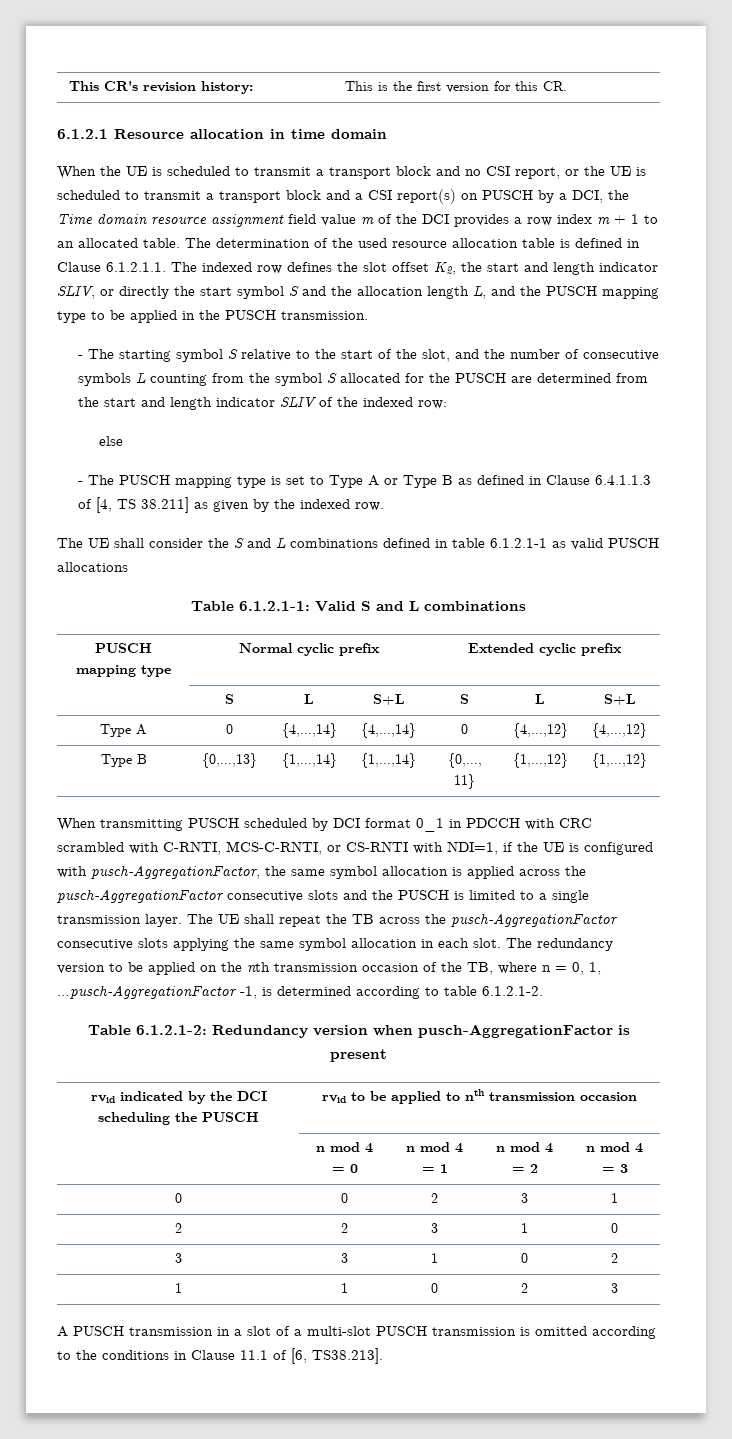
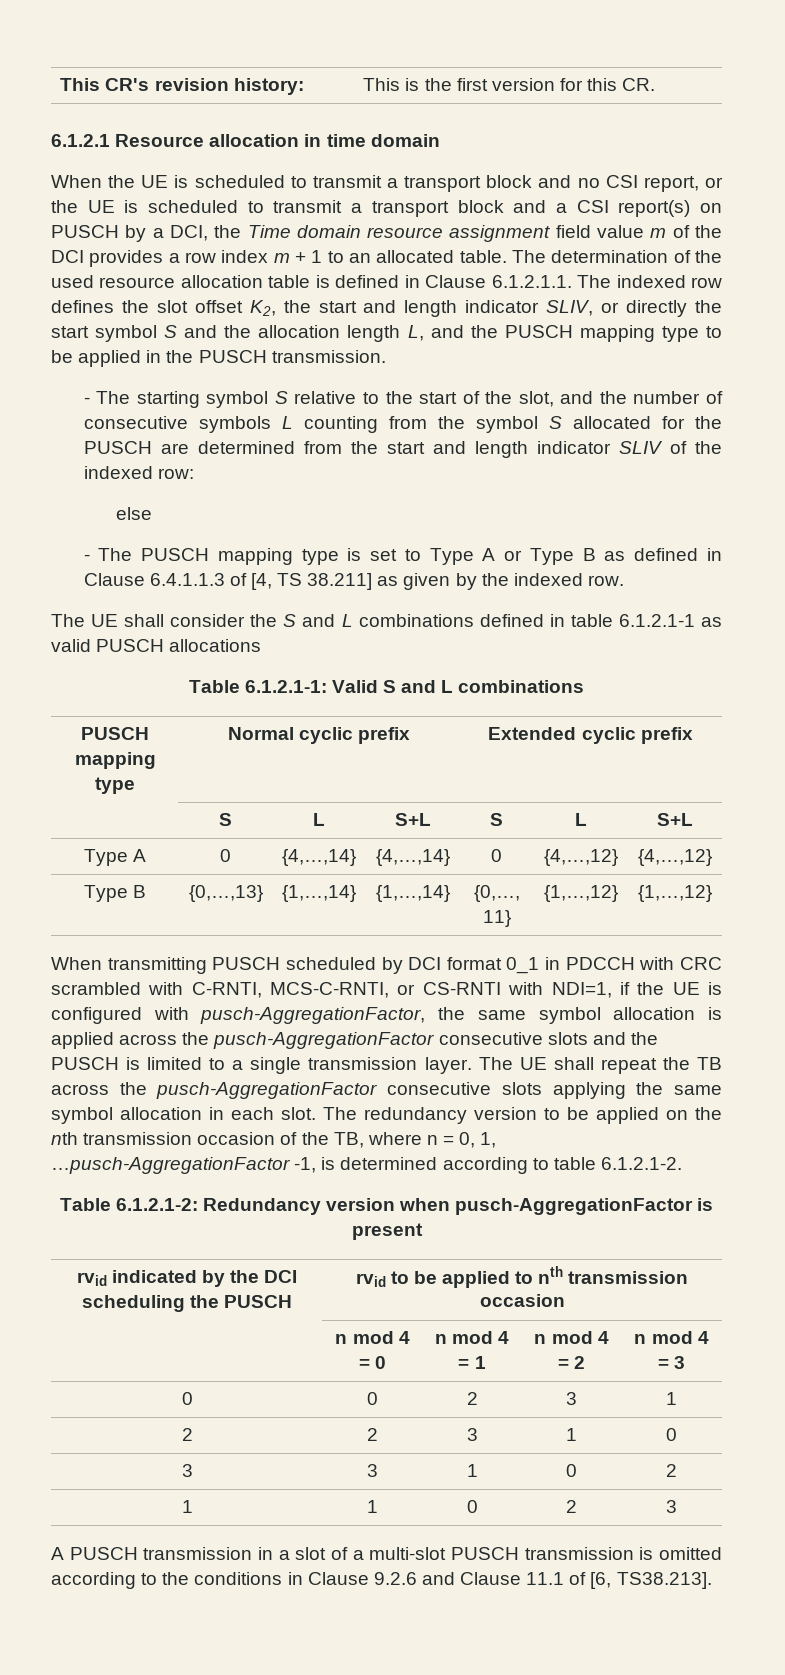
- A PUSCH transmission in a slot of a multi-slot PUSCH transmission is omitted according to the conditions in Clause 11.1 of [6, TS38.213].
+ A PUSCH transmission in a slot of a multi-slot PUSCH transmission is omitted according to the conditions in Clause 9.2.6 and Clause 11.1 of [6, TS38.213].

